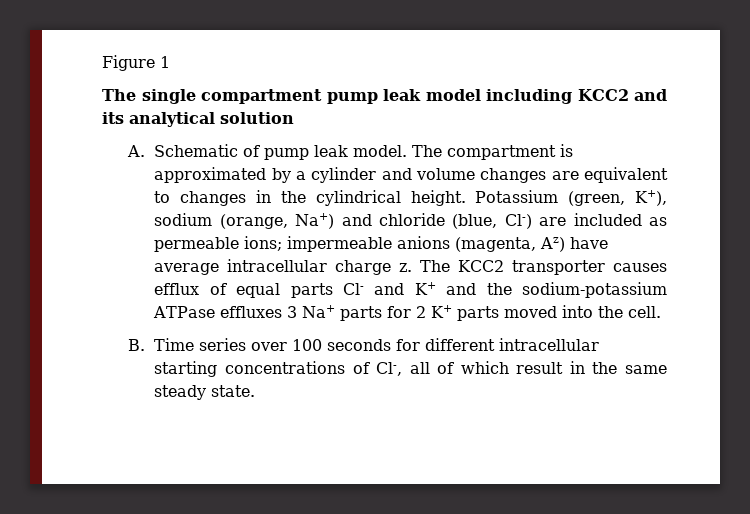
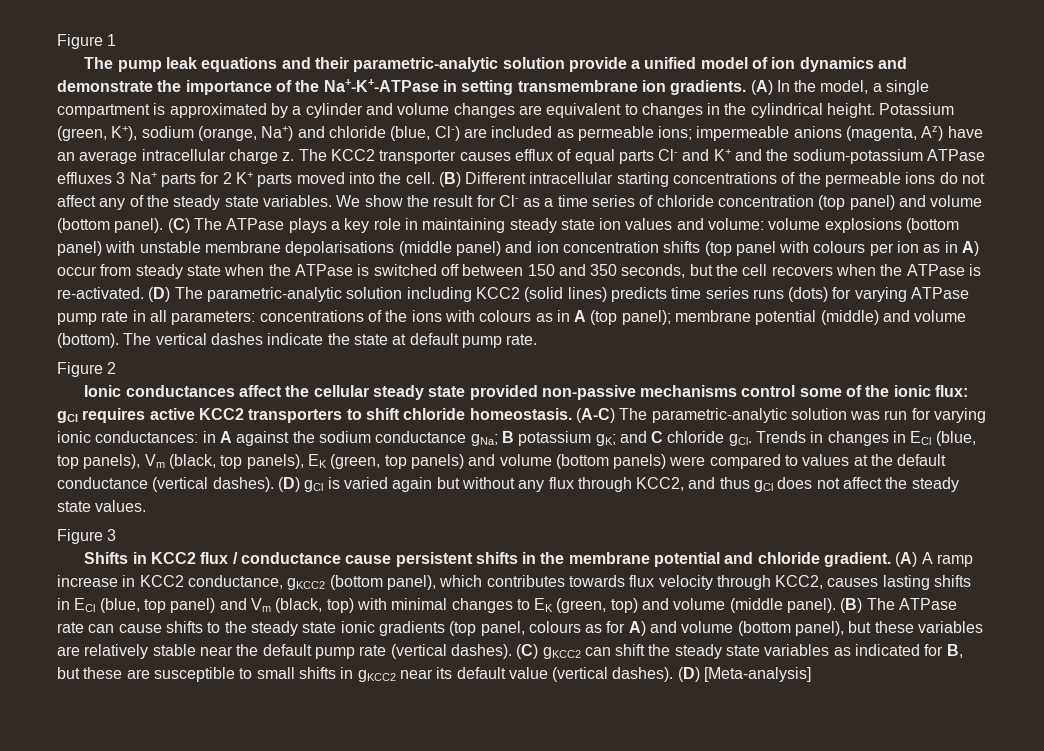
- The single compartment pump leak model including KCC2 and its analytical solution
- A. Schematic of pump leak model. The compartment is approximated by a cylinder and volume changes are equivalent to changes in the cylindrical height.
+ The pump leak equations and their parametric-analytic solution provide a unified model of ion dynamics and demonstrate the importance of the Na+-K+-ATPase in setting transmembrane ion gradients. (A) In the model, a single compartment is approximated by a cylinder and volume changes are equivalent to changes in the cylindrical height.
- Potassium (green, K+), sodium (orange, Na+) and chloride (blue, Cl-) are included as permeable ions; impermeable anions (magenta, Az) have average intracellular charge z.
+ Potassium (green, K+), sodium (orange, Na+) and chloride (blue, Cl-) are included as permeable ions; impermeable anions (magenta, Az) have an average intracellular charge z.
- The KCC2 transporter causes efflux of equal parts Cl- and K+ and the sodium-potassium ATPase effluxes 3 Na+ parts for 2 K+ parts moved into the cell.
- B. Time series over 100 seconds for different intracellular starting concentrations of Cl-, all of which result in the same steady state.
+ The KCC2 transporter causes efflux of equal parts Cl- and K+ and the sodium-potassium ATPase effluxes 3 Na+ parts for 2 K+ parts moved into the cell. (B) Different intracellular starting concentrations of the permeable ions do not affect any of the steady state variables. We show the result for Cl- as a time series of chloride concentration (top panel) and volume (bottom panel). (C) The ATPase plays a key role in maintaining steady state ion values and volume: volume explosions (bottom panel) with unstable membrane depolarisations (middle panel) and ion concentration shifts (top panel with colours per ion as in A) occur from steady state when the ATPase is switched off between 150 and 350 seconds, but the cell recovers when the ATPase is re-activated. (D) The parametric-analytic solution including KCC2 (solid lines) predicts time series runs (dots) for varying ATPase pump rate in all parameters: concentrations of the ions with colours as in A (top panel); membrane potential (middle) and volume (bottom). The vertical dashes indicate the state at default pump rate.
+ Figure 2
+ Ionic conductances affect the cellular steady state provided non-passive mechanisms control some of the ionic flux: gCl requires active KCC2 transporters to shift chloride homeostasis. (A-C) The parametric-analytic solution was run for varying ionic conductances: in A against the sodium conductance gNa; B potassium gK; and C chloride gCl. Trends in changes in ECl (blue, top panels), Vm (black, top panels), EK (green, top panels) and volume (bottom panels) were compared to values at the default conductance (vertical dashes). (D) gCl is varied again but without any flux through KCC2, and thus gCl does not affect the steady state values.
+ Figure 3
+ Shifts in KCC2 flux / conductance cause persistent shifts in the membrane potential and chloride gradient. (A) A ramp increase in KCC2 conductance, gKCC2 (bottom panel), which contributes towards flux velocity through KCC2, causes lasting shifts in ECl (blue, top panel) and Vm (black, top) with minimal changes to EK (green, top) and volume (middle panel). (B) The ATPase rate can cause shifts to the steady state ionic gradients (top panel, colours as for A) and volume (bottom panel), but these variables are relatively stable near the default pump rate (vertical dashes). (C) gKCC2 can shift the steady state variables as indicated for B, but these are susceptible to small shifts in gKCC2 near its default value (vertical dashes). (D) [Meta-analysis]

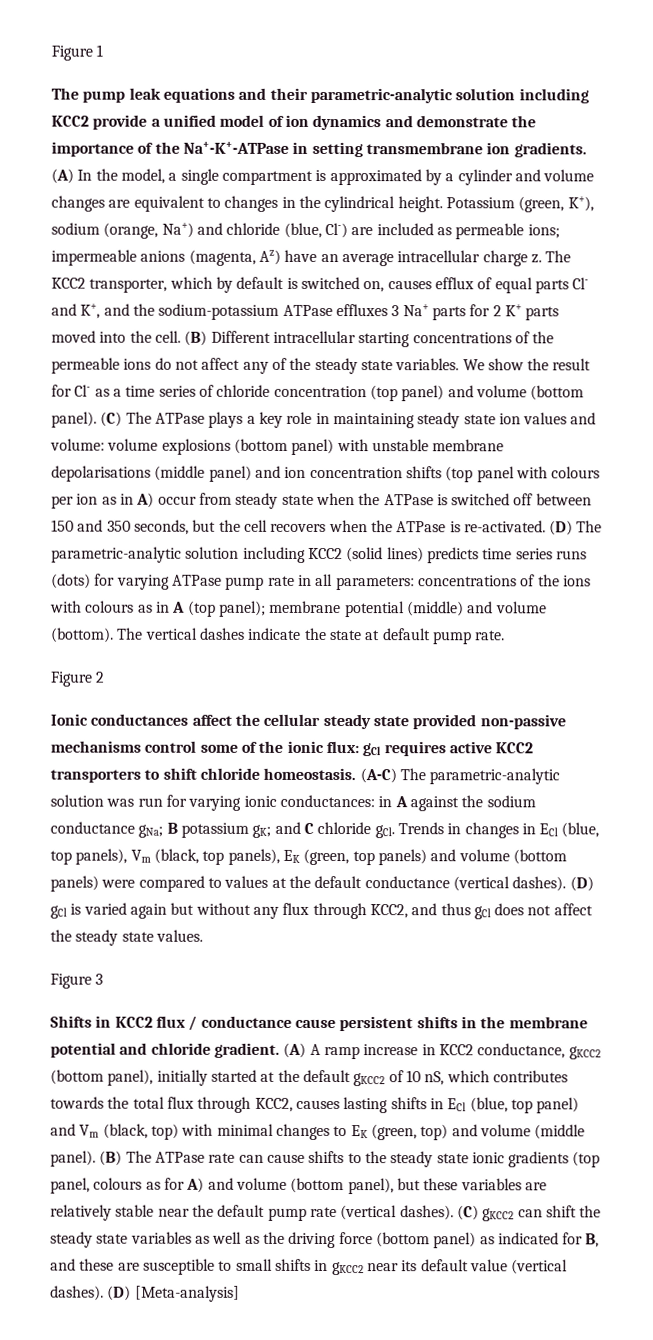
- The pump leak equations and their parametric-analytic solution provide a unified model of ion dynamics and demonstrate the importance of the Na+-K+-ATPase in setting transmembrane ion gradients.
+ The pump leak equations and their parametric-analytic solution including KCC2 provide a unified model of ion dynamics and demonstrate the importance of the Na+-K+-ATPase in setting transmembrane ion gradients.
- The KCC2 transporter causes efflux of equal parts Cl- and K+ and the sodium-potassium ATPase effluxes 3 Na+ parts for 2 K+ parts moved into the cell.
+ The KCC2 transporter, which by default is switched on, causes efflux of equal parts Cl- and K+, and the sodium-potassium ATPase effluxes 3 Na+ parts for 2 K+ parts moved into the cell.
- (A) A ramp increase in KCC2 conductance, gKCC2 (bottom panel), which contributes towards flux velocity through KCC2, causes lasting shifts in ECl (blue, top panel) and Vm (black, top) with minimal changes to EK (green, top) and volume (middle panel).
+ (A) A ramp increase in KCC2 conductance, gKCC2 (bottom panel), initially started at the default gKCC2 of 10 nS, which contributes towards the total flux through KCC2, causes lasting shifts in ECl (blue, top panel) and Vm (black, top) with minimal changes to EK (green, top) and volume (middle panel).
- (C) gKCC2 can shift the steady state variables as indicated for B, but these are susceptible to small shifts in gKCC2 near its default value (vertical dashes).
+ (C) gKCC2 can shift the steady state variables as well as the driving force (bottom panel) as indicated for B, and these are susceptible to small shifts in gKCC2 near its default value (vertical dashes).

